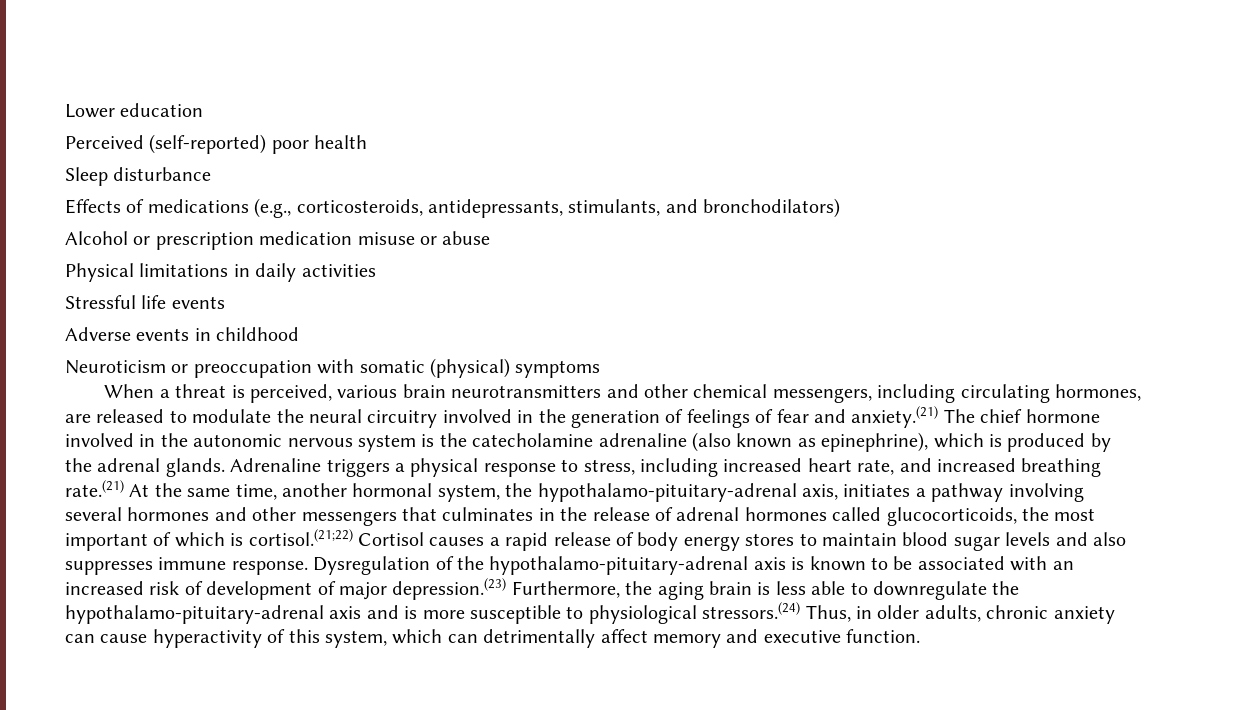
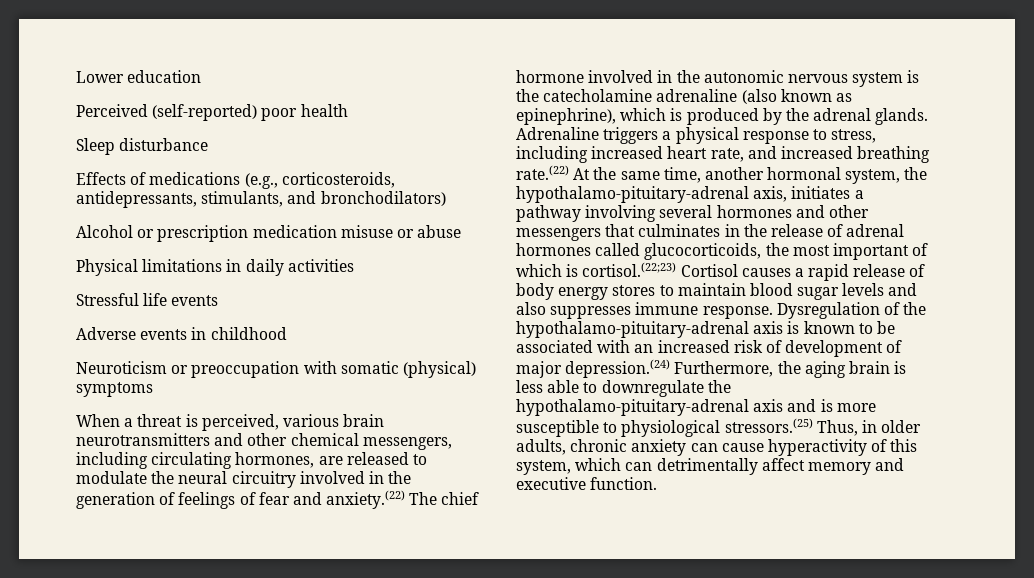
- When a threat is perceived, various brain neurotransmitters and other chemical messengers, including circulating hormones, are released to modulate the neural circuitry involved in the generation of feelings of fear and anxiety.(21) The chief hormone involved in the autonomic nervous system is the catecholamine adrenaline (also known as epinephrine), which is produced by the adrenal glands.
+ When a threat is perceived, various brain neurotransmitters and other chemical messengers, including circulating hormones, are released to modulate the neural circuitry involved in the generation of feelings of fear and anxiety.(22) The chief hormone involved in the autonomic nervous system is the catecholamine adrenaline (also known as epinephrine), which is produced by the adrenal glands.
- Adrenaline triggers a physical response to stress, including increased heart rate, and increased breathing rate.(21) At the same time, another hormonal system, the hypothalamo-pituitary-adrenal axis, initiates a pathway involving several hormones and other messengers that culminates in the release of adrenal hormones called glucocorticoids, the most important of which is cortisol.(21;22) Cortisol causes a rapid release of body energy stores to maintain blood sugar levels and also suppresses immune response.
+ Adrenaline triggers a physical response to stress, including increased heart rate, and increased breathing rate.(22) At the same time, another hormonal system, the hypothalamo-pituitary-adrenal axis, initiates a pathway involving several hormones and other messengers that culminates in the release of adrenal hormones called glucocorticoids, the most important of which is cortisol.(22;23) Cortisol causes a rapid release of body energy stores to maintain blood sugar levels and also suppresses immune response.
- Dysregulation of the hypothalamo-pituitary-adrenal axis is known to be associated with an increased risk of development of major depression.(23) Furthermore, the aging brain is less able to downregulate the hypothalamo-pituitary-adrenal axis and is more susceptible to physiological stressors.(24) Thus, in older adults, chronic anxiety can cause hyperactivity of this system, which can detrimentally affect memory and executive function.
+ Dysregulation of the hypothalamo-pituitary-adrenal axis is known to be associated with an increased risk of development of major depression.(24) Furthermore, the aging brain is less able to downregulate the hypothalamo-pituitary-adrenal axis and is more susceptible to physiological stressors.(25) Thus, in older adults, chronic anxiety can cause hyperactivity of this system, which can detrimentally affect memory and executive function.

